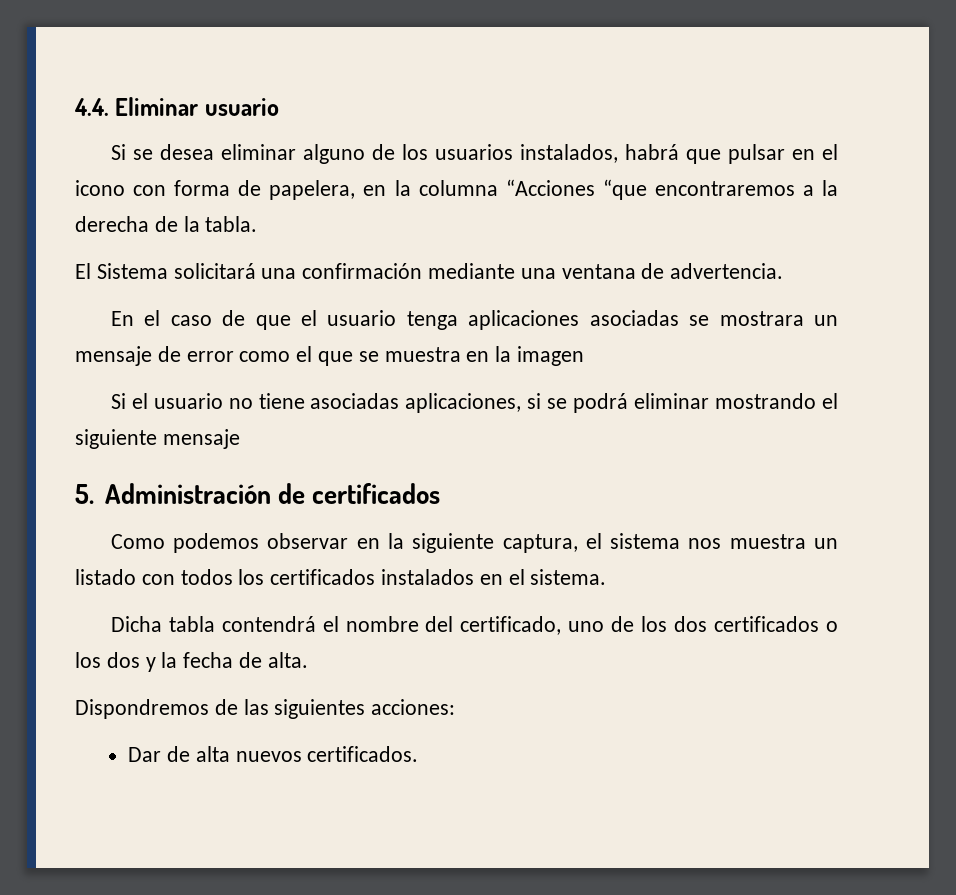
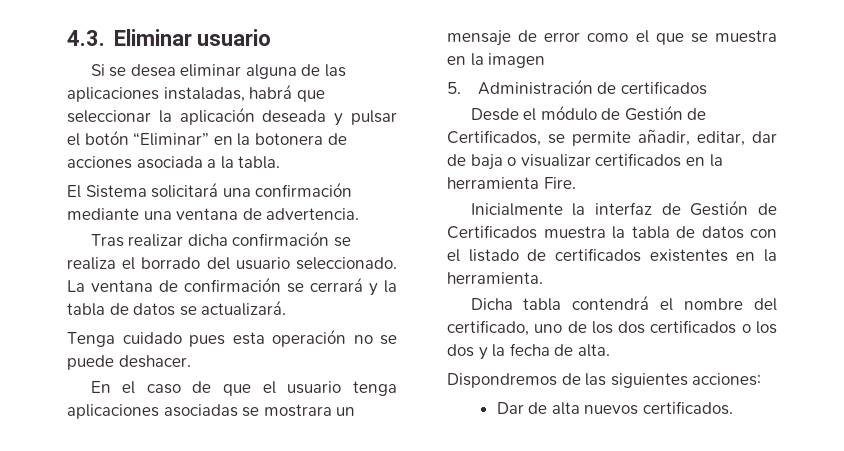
- 4.4. Eliminar usuario
+ 4.3. Eliminar usuario
- Si se desea eliminar alguno de los usuarios instalados, habrá que pulsar en el icono con forma de papelera, en la columna “Acciones “que encontraremos a la derecha de la tabla.
+ Si se desea eliminar alguna de las aplicaciones instaladas, habrá que seleccionar la aplicación deseada y pulsar el botón “Eliminar” en la botonera de acciones asociada a la tabla.
+ Tras realizar dicha confirmación se realiza el borrado del usuario seleccionado. La ventana de confirmación se cerrará y la tabla de datos se actualizará.
+ Tenga cuidado pues esta operación no se puede deshacer.
- Si el usuario no tiene asociadas aplicaciones, si se podrá eliminar mostrando el siguiente mensaje
  5. Administración de certificados
- Como podemos observar en la siguiente captura, el sistema nos muestra un listado con todos los certificados instalados en el sistema.
+ Desde el módulo de Gestión de Certificados, se permite añadir, editar, dar de baja o visualizar certificados en la herramienta Fire.
+ Inicialmente la interfaz de Gestión de Certificados muestra la tabla de datos con el listado de certificados existentes en la herramienta.

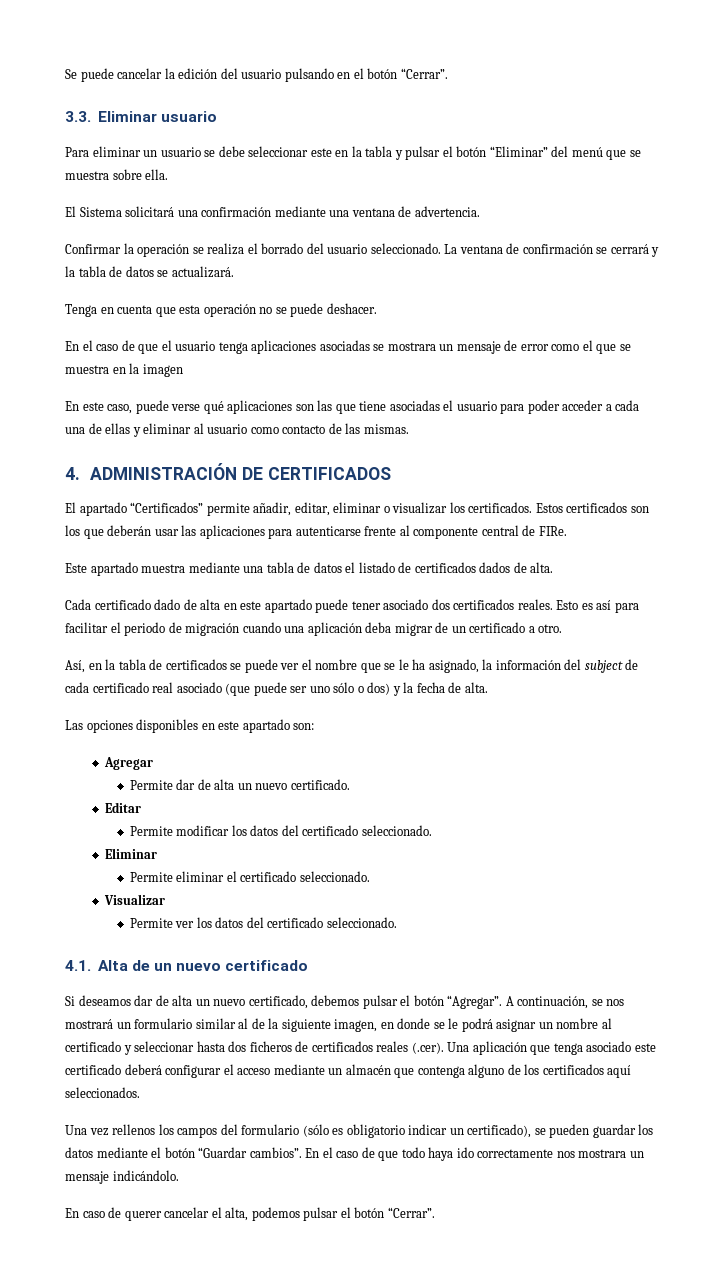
- 4.3. Eliminar usuario
- Si se desea eliminar alguna de las aplicaciones instaladas, habrá que seleccionar la aplicación deseada y pulsar el botón “Eliminar” en la botonera de acciones asociada a la tabla.
+ Se puede cancelar la edición del usuario pulsando en el botón “Cerrar”.
+ 3.3. Eliminar usuario
+ Para eliminar un usuario se debe seleccionar este en la tabla y pulsar el botón “Eliminar” del menú que se muestra sobre ella.
- Tras realizar dicha confirmación se realiza el borrado del usuario seleccionado.
+ Confirmar la operación se realiza el borrado del usuario seleccionado.
- Tenga cuidado pues esta operación no se puede deshacer.
+ Tenga en cuenta que esta operación no se puede deshacer.
- 5. Administración de certificados
- Desde el módulo de Gestión de Certificados, se permite añadir, editar, dar de baja o visualizar certificados en la herramienta Fire.
- Inicialmente la interfaz de Gestión de Certificados muestra la tabla de datos con el listado de certificados existentes en la herramienta.
- Dicha tabla contendrá el nombre del certificado, uno de los dos certificados o los dos y la fecha de alta.
+ En este caso, puede verse qué aplicaciones son las que tiene asociadas el usuario para poder acceder a cada una de ellas y eliminar al usuario como contacto de las mismas.
+ 4. ADMINISTRACIÓN DE CERTIFICADOS
+ El apartado “Certificados” permite añadir, editar, eliminar o visualizar los certificados. Estos certificados son los que deberán usar las aplicaciones para autenticarse frente al componente central de FIRe.
+ Este apartado muestra mediante una tabla de datos el listado de certificados dados de alta.
+ Cada certificado dado de alta en este apartado puede tener asociado dos certificados reales. Esto es así para facilitar el periodo de migración cuando una aplicación deba migrar de un certificado a otro.
+ Así, en la tabla de certificados se puede ver el nombre que se le ha asignado, la información del subject de cada certificado real asociado (que puede ser uno sólo o dos) y la fecha de alta.
- Dispondremos de las siguientes acciones:
- Dar de alta nuevos certificados.
+ Las opciones disponibles en este apartado son:
+ Agregar
+ Permite dar de alta un nuevo certificado.
+ Editar
+ Permite modificar los datos del certificado seleccionado.
+ Eliminar
+ Permite eliminar el certificado seleccionado.
+ Visualizar
+ Permite ver los datos del certificado seleccionado.
+ 4.1. Alta de un nuevo certificado
+ Si deseamos dar de alta un nuevo certificado, debemos pulsar el botón “Agregar”. A continuación, se nos mostrará un formulario similar al de la siguiente imagen, en donde se le podrá asignar un nombre al certificado y seleccionar hasta dos ficheros de certificados reales (.cer). Una aplicación que tenga asociado este certificado deberá configurar el acceso mediante un almacén que contenga alguno de los certificados aquí seleccionados.
+ Una vez rellenos los campos del formulario (sólo es obligatorio indicar un certificado), se pueden guardar los datos mediante el botón “Guardar cambios”. En el caso de que todo haya ido correctamente nos mostrara un mensaje indicándolo.
+ En caso de querer cancelar el alta, podemos pulsar el botón “Cerrar”.

